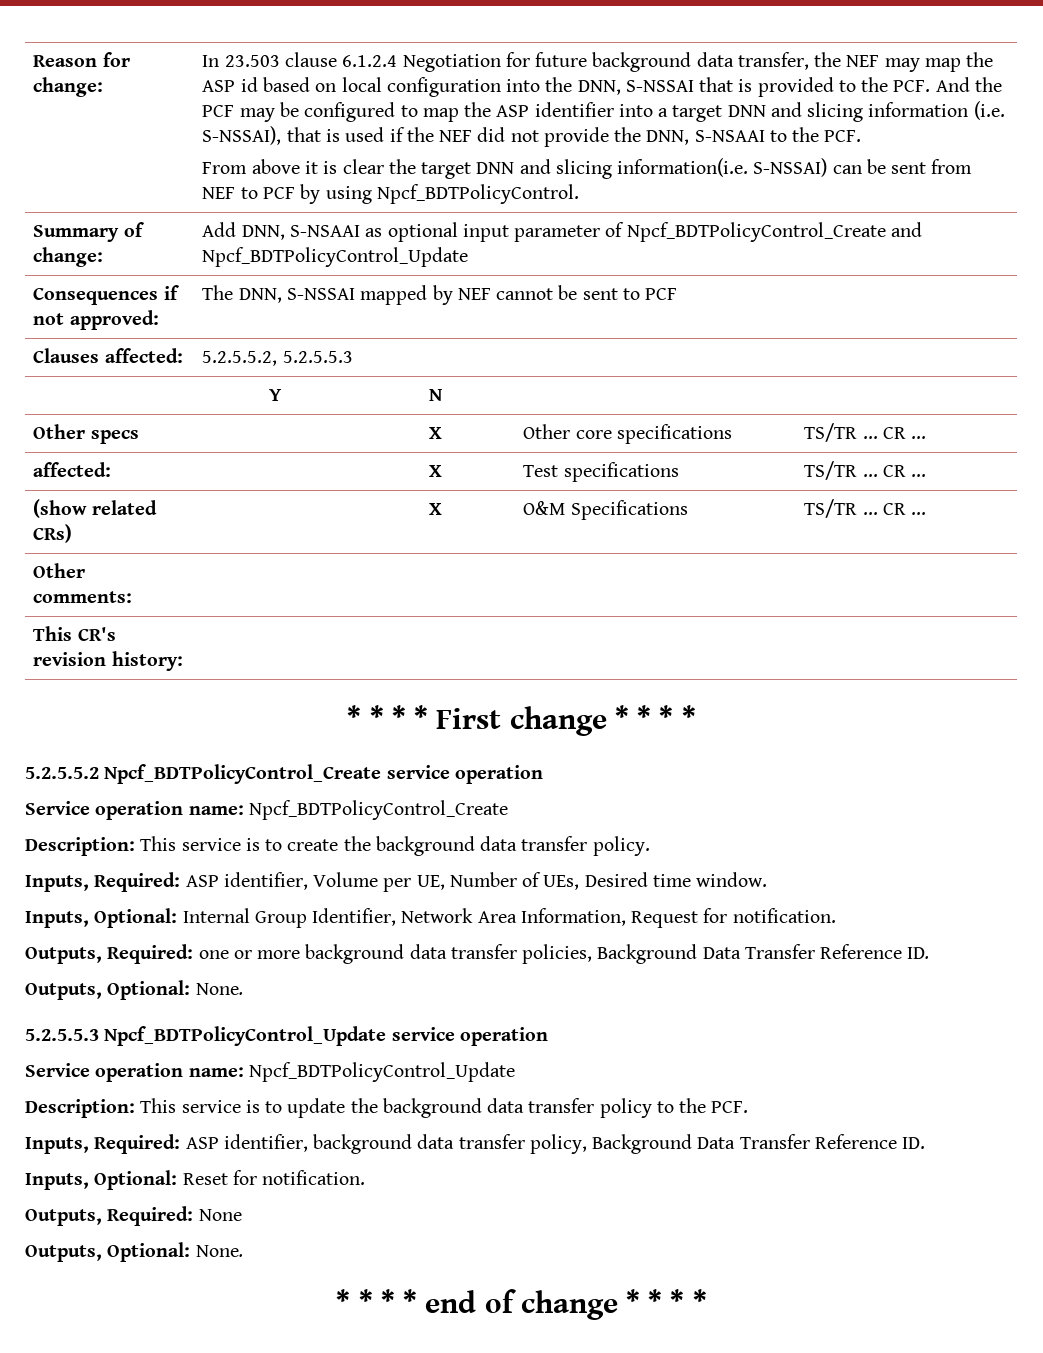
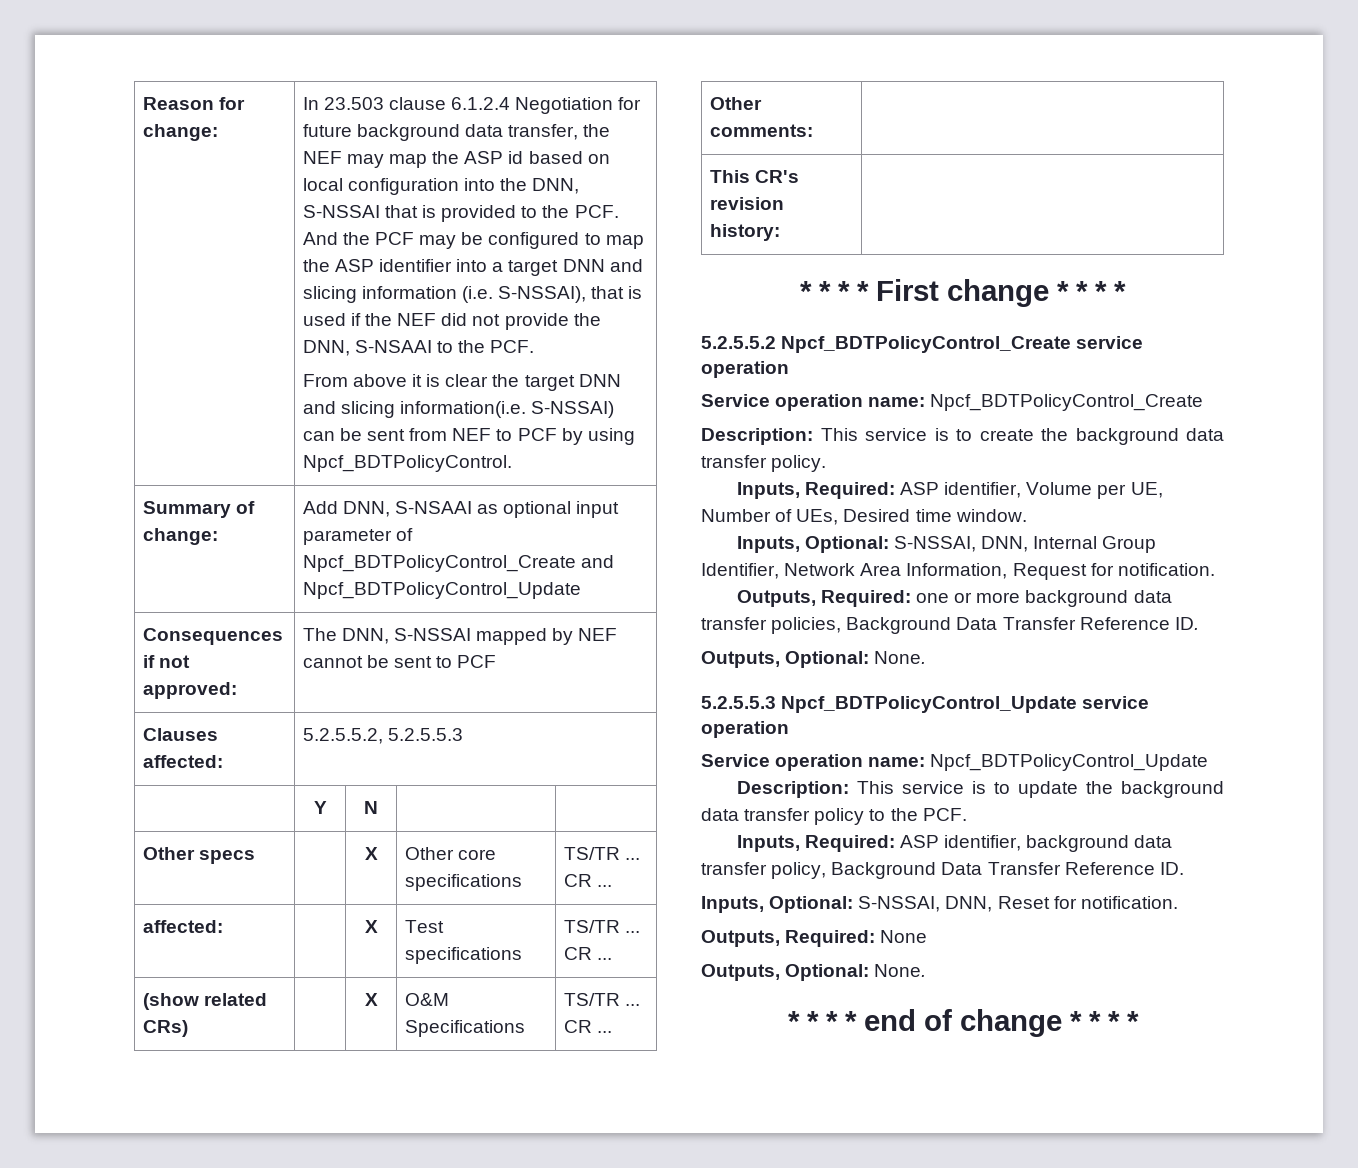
- Inputs, Optional: Internal Group Identifier, Network Area Information, Request for notification.
+ Inputs, Optional: S-NSSAI, DNN, Internal Group Identifier, Network Area Information, Request for notification.
- Inputs, Optional: Reset for notification.
+ Inputs, Optional: S-NSSAI, DNN, Reset for notification.

